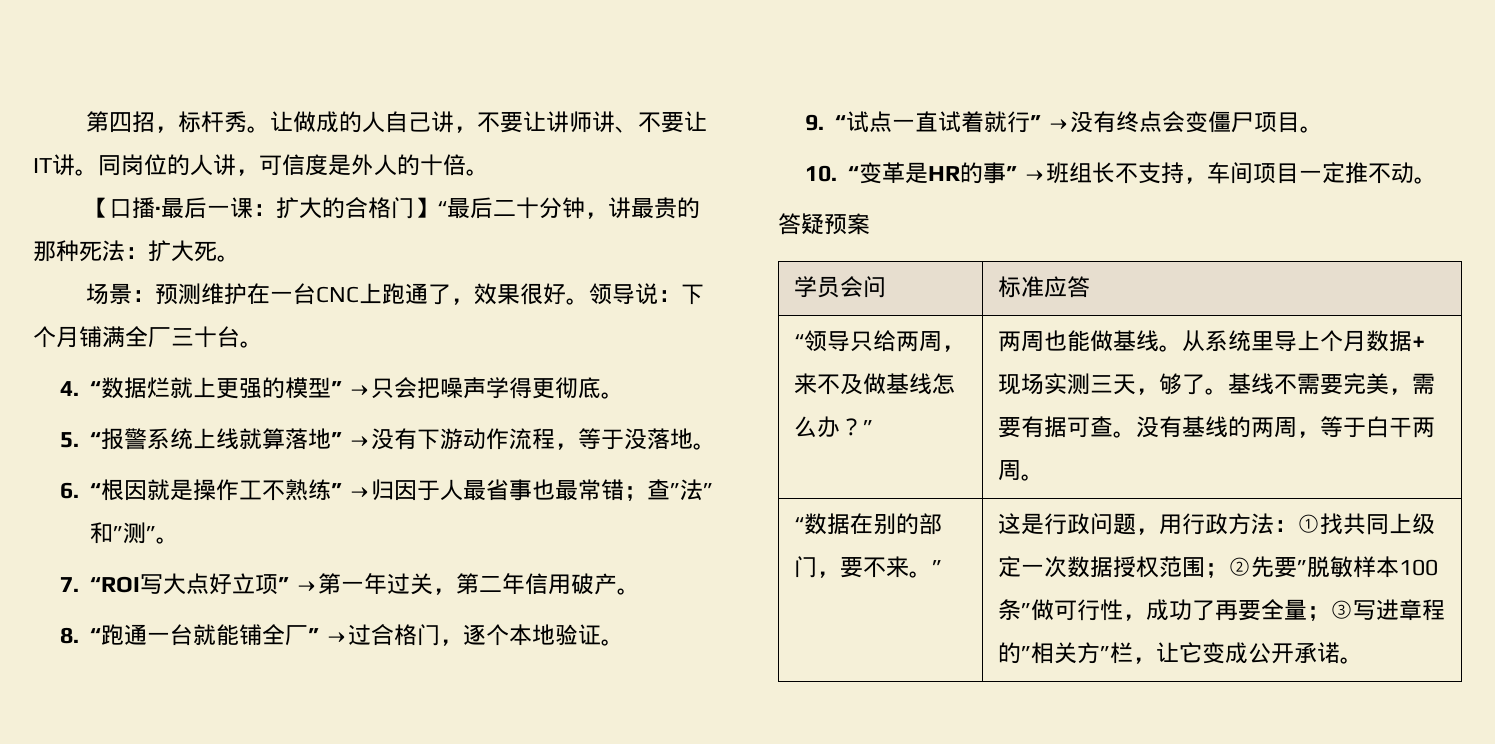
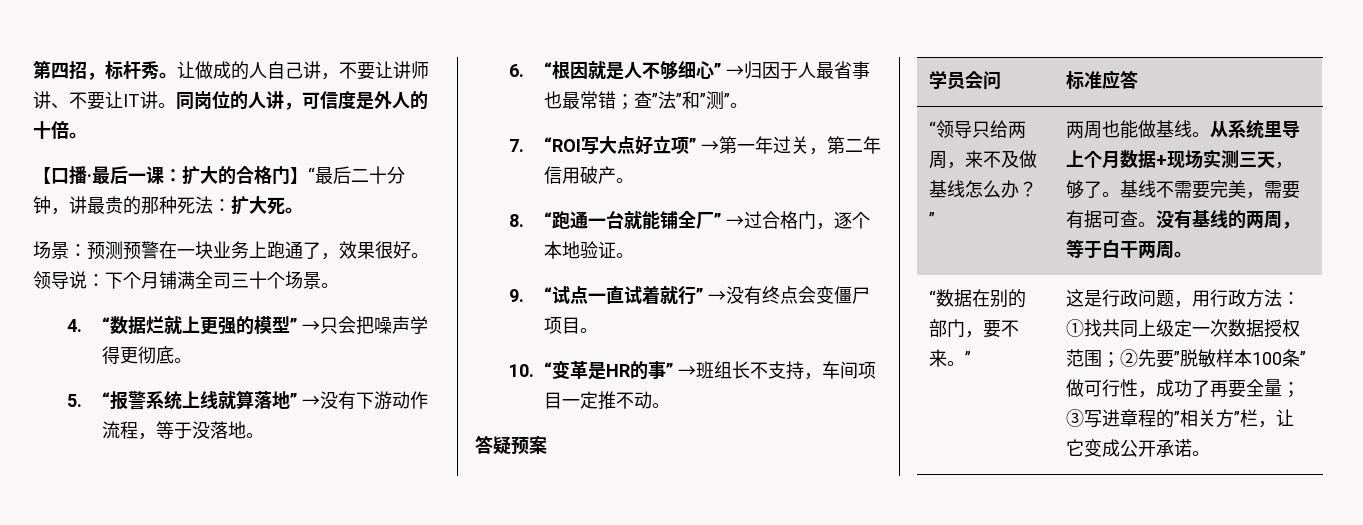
- 场景：预测维护在一台CNC上跑通了，效果很好。
+ 场景：预测预警在一块业务上跑通了，效果很好。
- 领导说：下个月铺满全厂三十台。
+ 领导说：下个月铺满全司三十个场景。
- 6. “根因就是操作工不熟练” →归因于人最省事也最常错；查”法”和”测”。
+ 6. “根因就是人不够细心” →归因于人最省事也最常错；查”法”和”测”。

